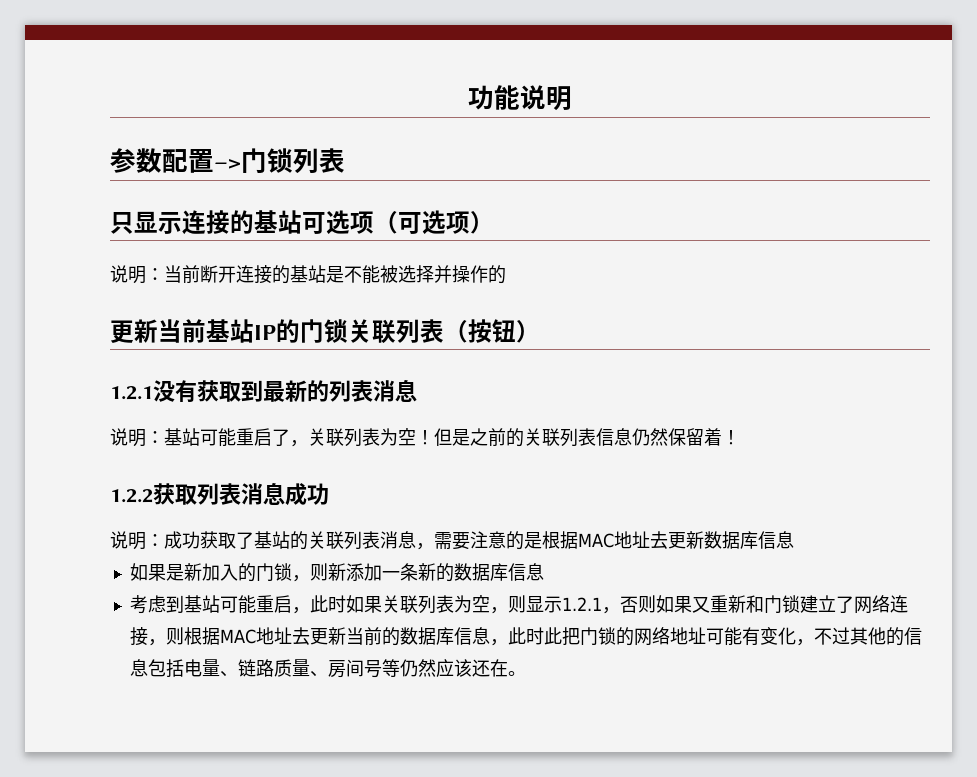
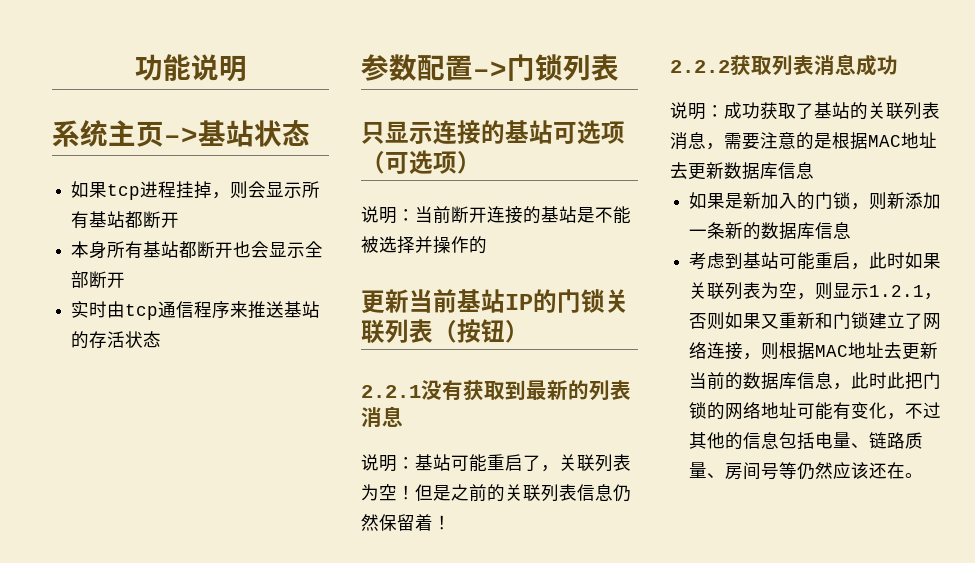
+ 系统主页–>基站状态
+ 如果tcp进程挂掉，则会显示所有基站都断开
+ 本身所有基站都断开也会显示全部断开
+ 实时由tcp通信程序来推送基站的存活状态
- 1.2.1没有获取到最新的列表消息
+ 2.2.1没有获取到最新的列表消息
- 1.2.2获取列表消息成功
+ 2.2.2获取列表消息成功

